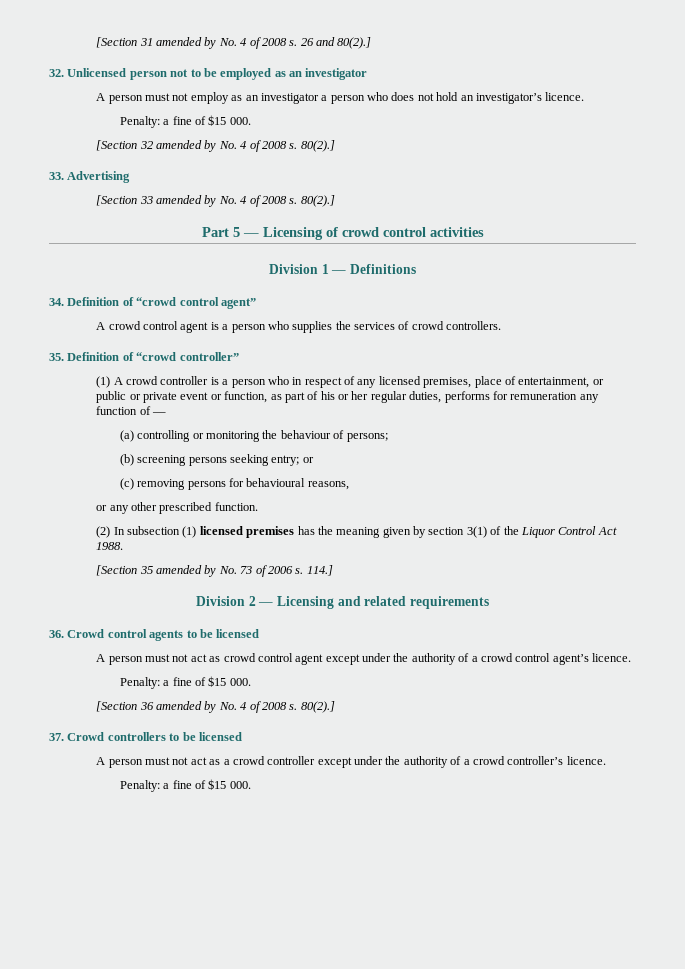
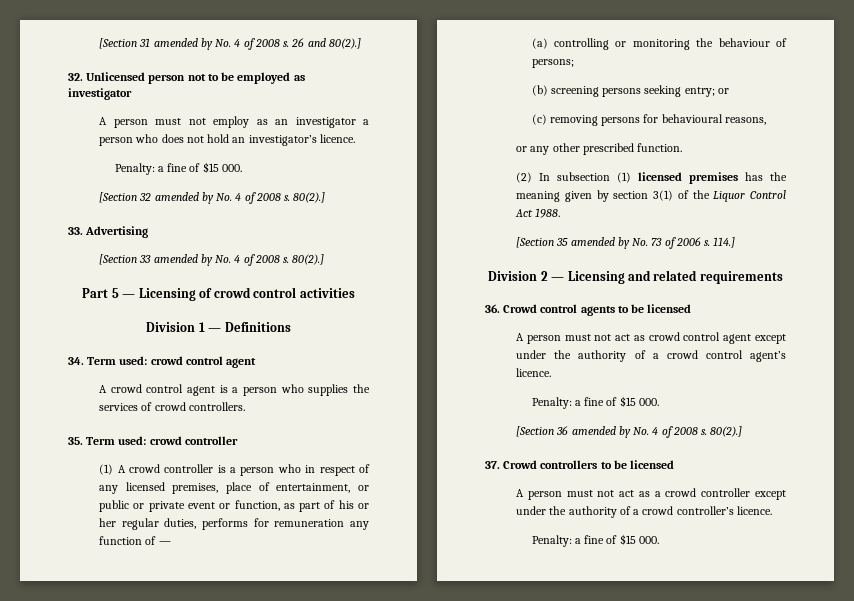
- 32. Unlicensed person not to be employed as an investigator
+ 32. Unlicensed person not to be employed as investigator
- 34. Definition of “crowd control agent”
+ 34. Term used: crowd control agent
- 35. Definition of “crowd controller”
+ 35. Term used: crowd controller

